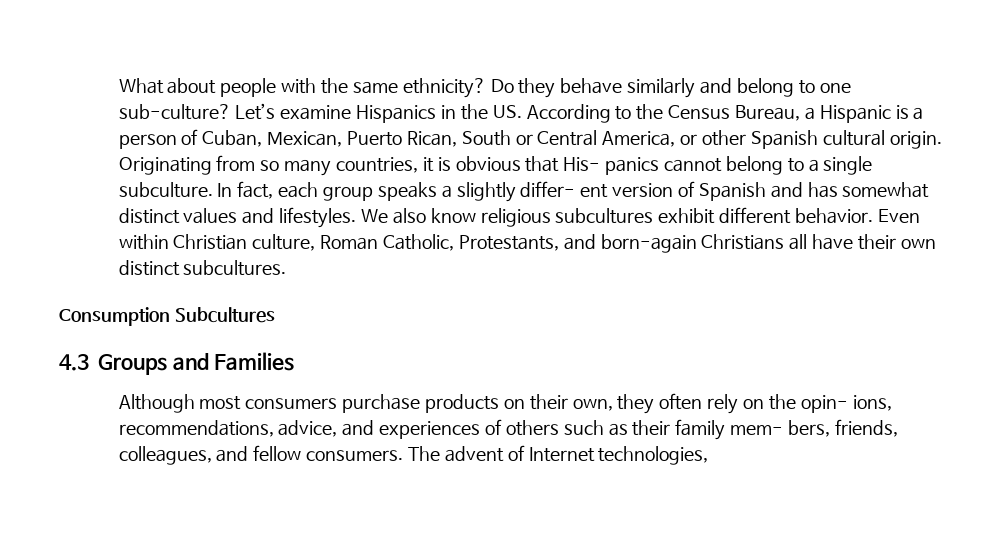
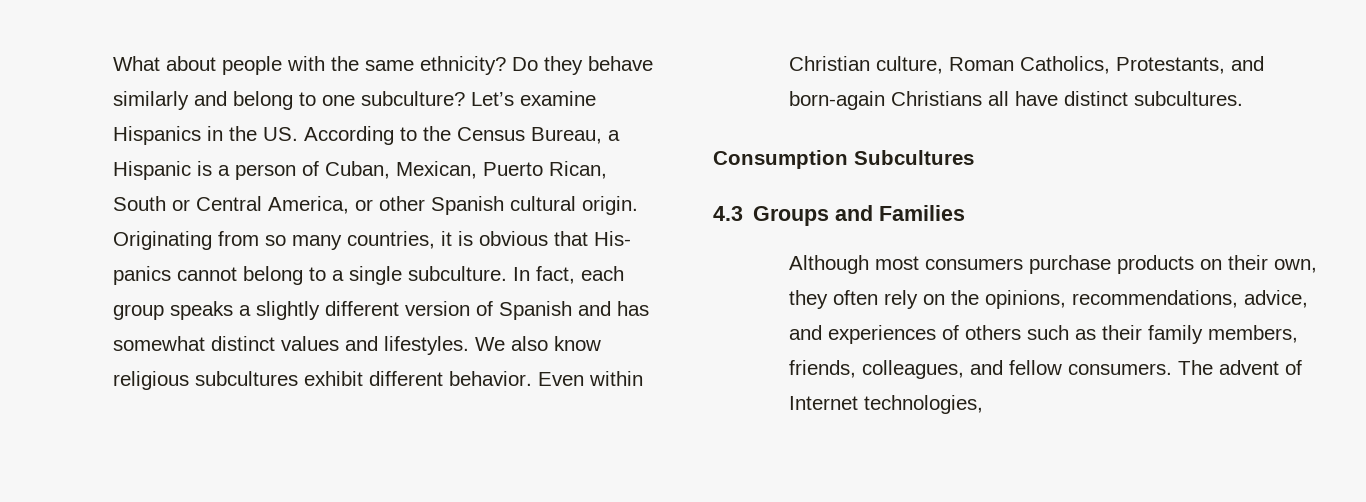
- Do they behave similarly and belong to one sub-culture?
+ Do they behave similarly and belong to one subculture?
- In fact, each group speaks a slightly differ- ent version of Spanish and has somewhat distinct values and lifestyles.
+ In fact, each group speaks a slightly different version of Spanish and has somewhat distinct values and lifestyles.
- Even within Christian culture, Roman Catholic, Protestants, and born-again Christians all have their own distinct subcultures.
+ Even within Christian culture, Roman Catholics, Protestants, and born-again Christians all have distinct subcultures.
- Although most consumers purchase products on their own, they often rely on the opin- ions, recommendations, advice, and experiences of others such as their family mem- bers, friends, colleagues, and fellow consumers.
+ Although most consumers purchase products on their own, they often rely on the opinions, recommendations, advice, and experiences of others such as their family members, friends, colleagues, and fellow consumers.

